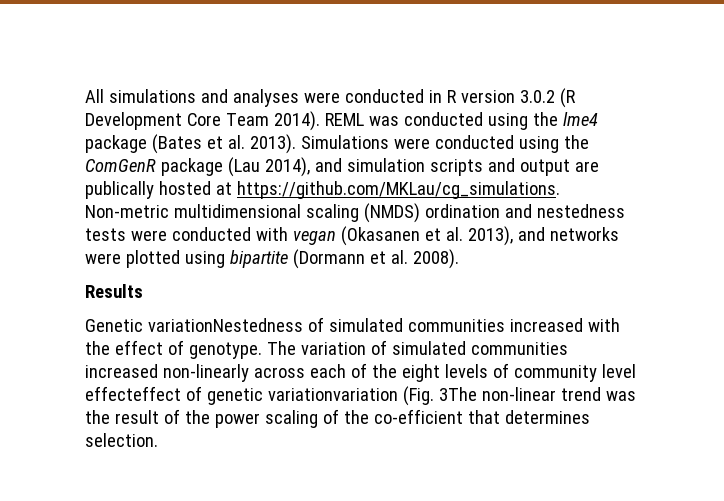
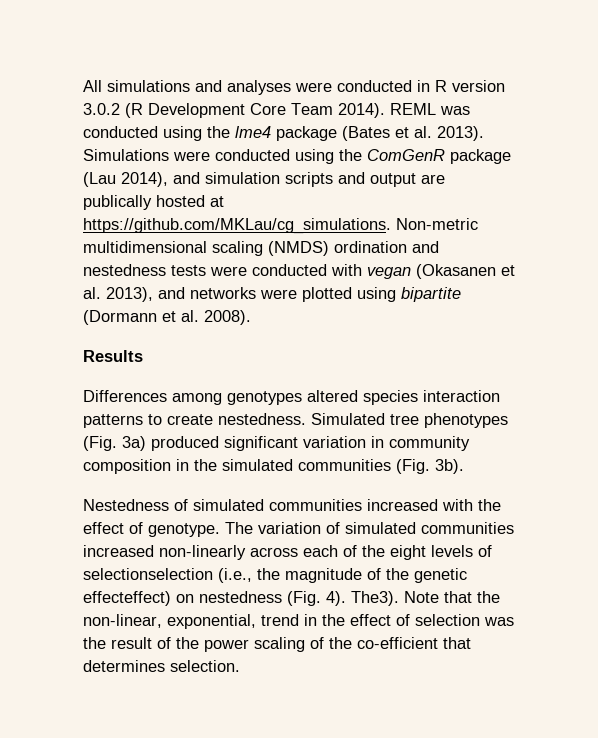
- Genetic variationNestedness of simulated communities increased with the effect of genotype.
+ Differences among genotypes altered species interaction patterns to create nestedness. Simulated tree phenotypes (Fig. 3a) produced significant variation in community composition in the simulated communities (Fig. 3b).
+ Nestedness of simulated communities increased with the effect of genotype.
- The variation of simulated communities increased non-linearly across each of the eight levels of community level effecteffect of genetic variationvariation (Fig. 3The non-linear trend was the result of the power scaling of the co-efficient that determines selection.
+ The variation of simulated communities increased non-linearly across each of the eight levels of selectionselection (i.e., the magnitude of the genetic effecteffect) on nestedness (Fig. 4). The3). Note that the non-linear, exponential, trend in the effect of selection was the result of the power scaling of the co-efficient that determines selection.

